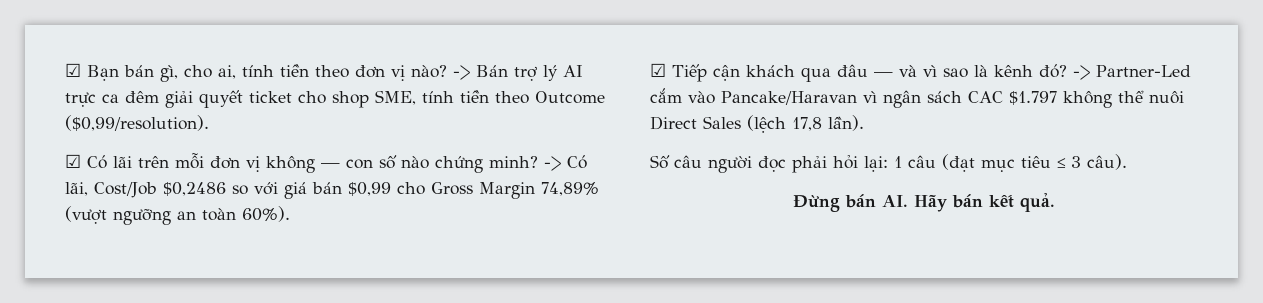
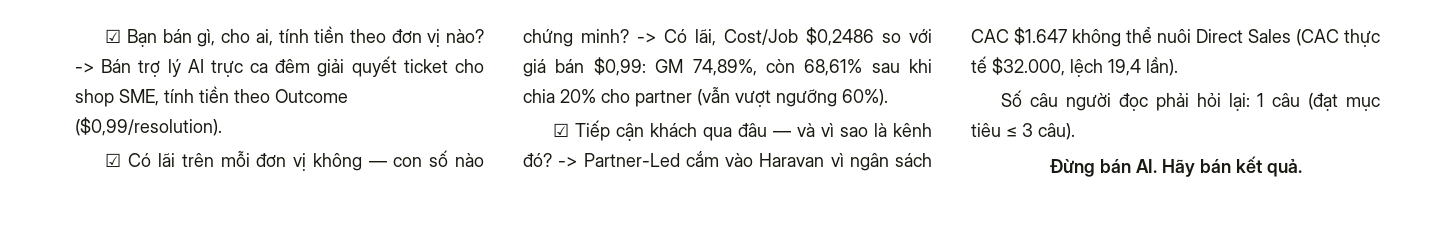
- -> Có lãi, Cost/Job $0,2486 so với giá bán $0,99 cho Gross Margin 74,89% (vượt ngưỡng an toàn 60%).
+ -> Có lãi, Cost/Job $0,2486 so với giá bán $0,99: GM 74,89%, còn 68,61% sau khi chia 20% cho partner (vẫn vượt ngưỡng 60%).
- -> Partner-Led cắm vào Pancake/Haravan vì ngân sách CAC $1.797 không thể nuôi Direct Sales (lệch 17,8 lần).
+ -> Partner-Led cắm vào Haravan vì ngân sách CAC $1.647 không thể nuôi Direct Sales (CAC thực tế $32.000, lệch 19,4 lần).

